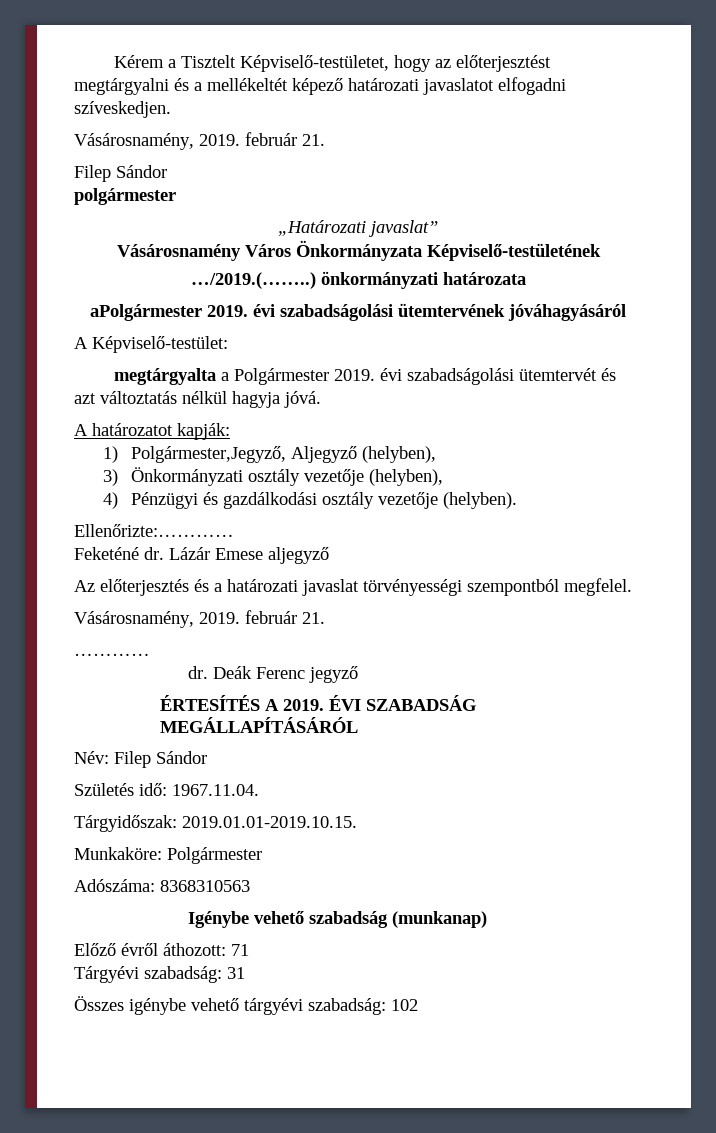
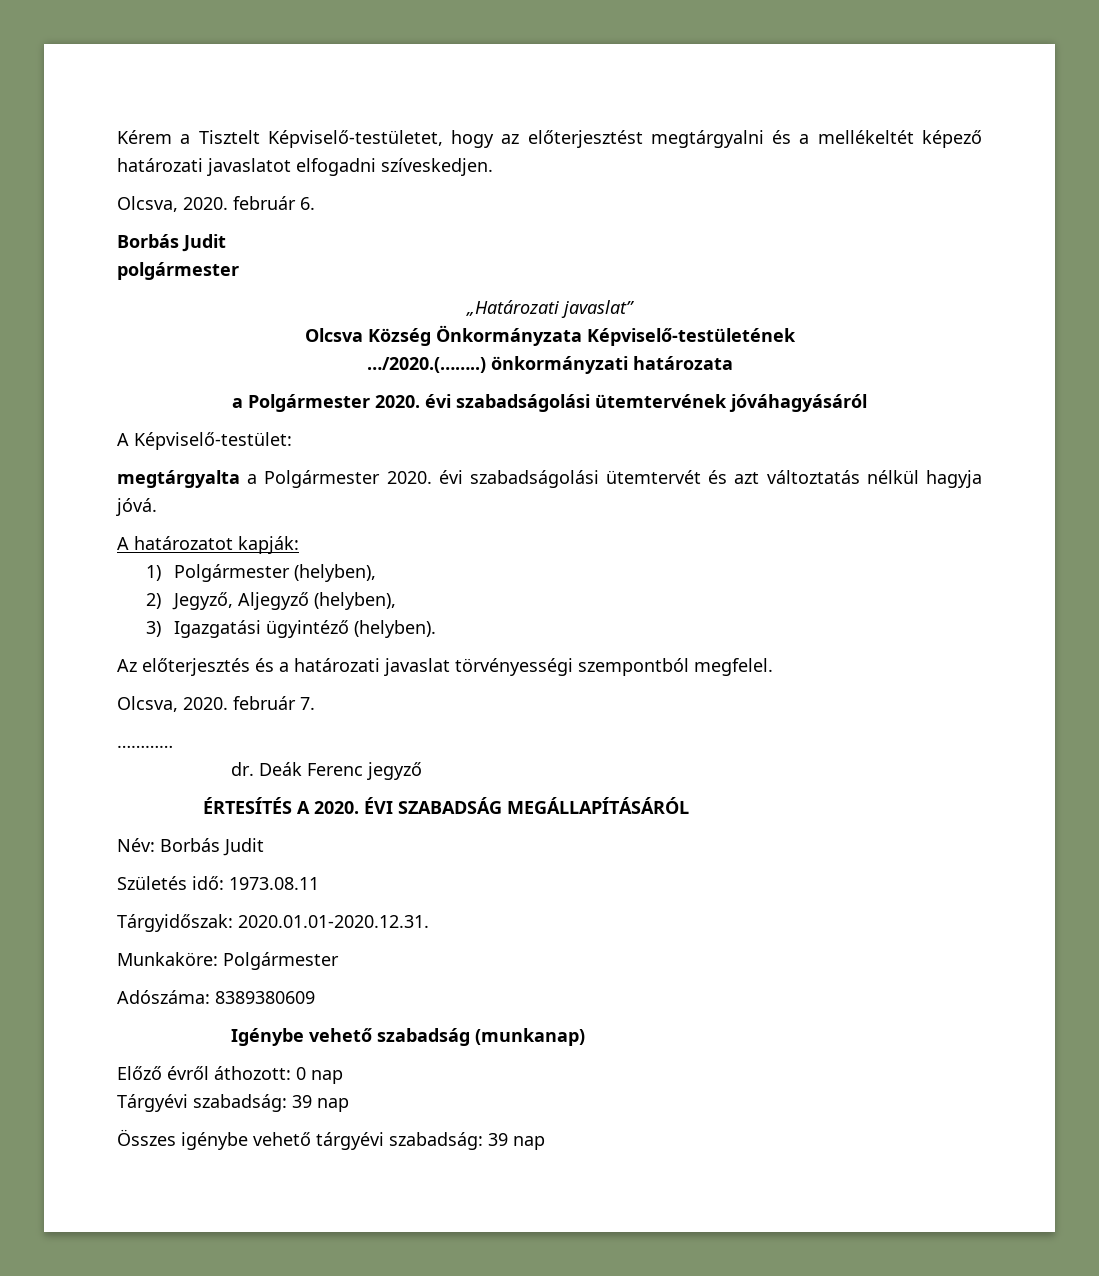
  Kérem a Tisztelt Képviselő-testületet, hogy az előterjesztést megtárgyalni és a mellékeltét képező határozati javaslatot elfogadni szíveskedjen.
- Vásárosnamény, 2019. február 21.
- Filep Sándor
+ Olcsva, 2020. február 6.
+ Borbás Judit
- Vásárosnamény Város Önkormányzata Képviselő-testületének
+ Olcsva Község Önkormányzata Képviselő-testületének
- …/2019.(……..) önkormányzati határozata
+ …/2020.(……..) önkormányzati határozata
- aPolgármester 2019. évi szabadságolási ütemtervének jóváhagyásáról
+ a Polgármester 2020. évi szabadságolási ütemtervének jóváhagyásáról
- megtárgyalta a Polgármester 2019. évi szabadságolási ütemtervét és azt változtatás nélkül hagyja jóvá.
+ megtárgyalta a Polgármester 2020. évi szabadságolási ütemtervét és azt változtatás nélkül hagyja jóvá.
- 1) Polgármester,Jegyző, Aljegyző (helyben),
+ 1) Polgármester (helyben),
+ 2) Jegyző, Aljegyző (helyben),
- 3) Önkormányzati osztály vezetője (helyben),
- 4) Pénzügyi és gazdálkodási osztály vezetője (helyben).
- Ellenőrizte:…………
- Feketéné dr. Lázár Emese aljegyző
+ 3) Igazgatási ügyintéző (helyben).
  Az előterjesztés és a határozati javaslat törvényességi szempontból megfelel.
- Vásárosnamény, 2019. február 21.
+ Olcsva, 2020. február 7.
- ÉRTESÍTÉS A 2019.
+ ÉRTESÍTÉS A 2020.
- Név: Filep Sándor
+ Név: Borbás Judit
- Születés idő: 1967.11.04.
+ Születés idő: 1973.08.11
- Tárgyidőszak: 2019.01.01-2019.10.15.
+ Tárgyidőszak: 2020.01.01-2020.12.31.
- Adószáma: 8368310563
+ Adószáma: 8389380609
- Előző évről áthozott: 71
+ Előző évről áthozott: 0 nap
- Tárgyévi szabadság: 31
+ Tárgyévi szabadság: 39 nap
- Összes igénybe vehető tárgyévi szabadság: 102
+ Összes igénybe vehető tárgyévi szabadság: 39 nap

